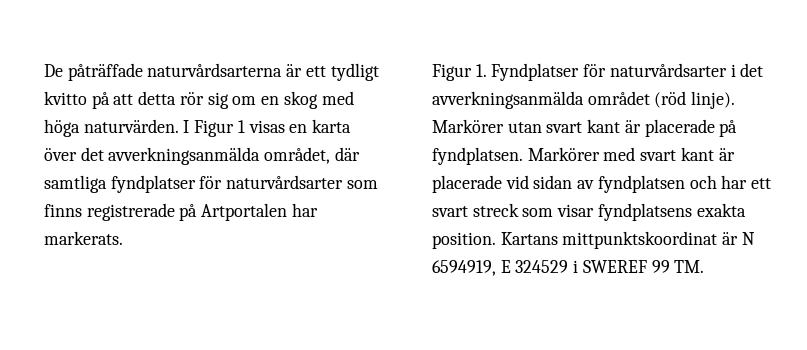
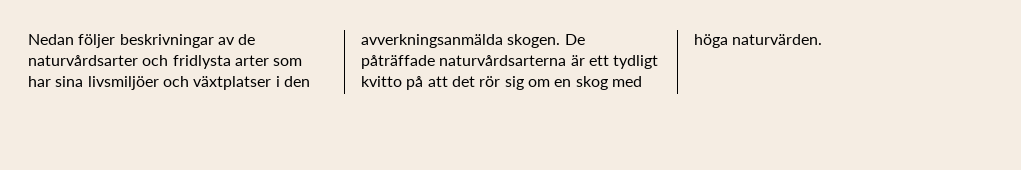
+ Nedan följer beskrivningar av de naturvårdsarter och fridlysta arter som har sina livsmiljöer och växtplatser i den avverkningsanmälda skogen.
- De påträffade naturvårdsarterna är ett tydligt kvitto på att detta rör sig om en skog med höga naturvärden. I Figur 1 visas en karta över det avverkningsanmälda området, där samtliga fyndplatser för naturvårdsarter som finns registrerade på Artportalen har markerats.
- Figur 1. Fyndplatser för naturvårdsarter i det avverkningsanmälda området (röd linje). Markörer utan svart kant är placerade på fyndplatsen. Markörer med svart kant är placerade vid sidan av fyndplatsen och har ett svart streck som visar fyndplatsens exakta position. Kartans mittpunktskoordinat är N 6594919, E 324529 i SWEREF 99 TM.
+ De påträffade naturvårdsarterna är ett tydligt kvitto på att det rör sig om en skog med höga naturvärden.

